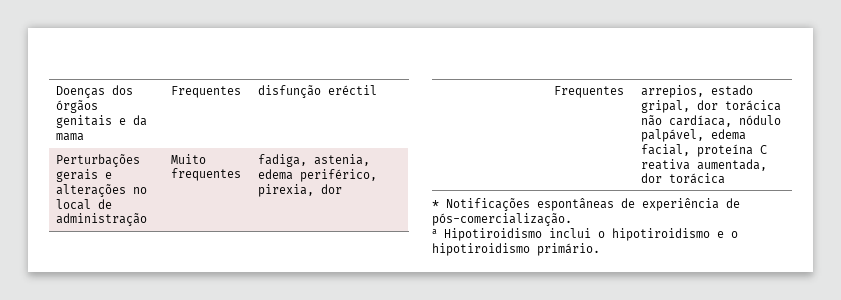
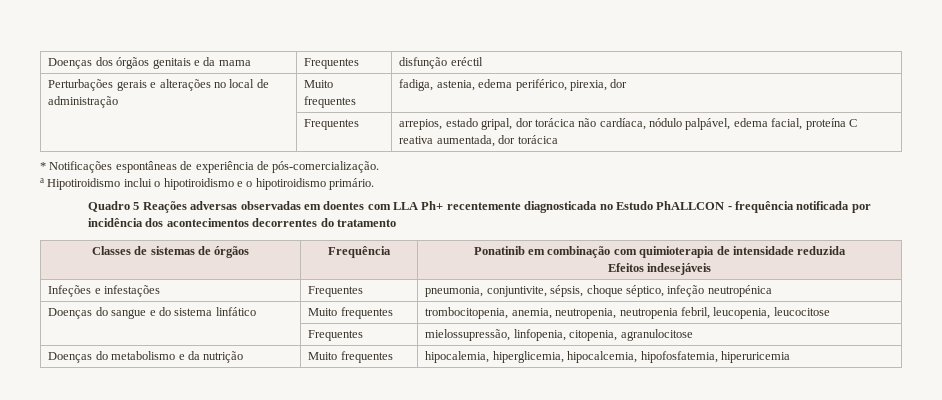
+ Quadro 5 Reações adversas observadas em doentes com LLA Ph+ recentemente diagnosticada no Estudo PhALLCON - frequência notificada por incidência dos acontecimentos decorrentes do tratamento
+ Classes de sistemas de órgãos | Frequência | Ponatinib em combinação com quimioterapia de intensidade reduzida
+ Efeitos indesejáveis
+ Infeções e infestações | Frequentes | pneumonia, conjuntivite, sépsis, choque séptico, infeção neutropénica
+ Doenças do sangue e do sistema linfático | Muito frequentes | trombocitopenia, anemia, neutropenia, neutropenia febril, leucopenia, leucocitose
+ | Frequentes | mielossupressão, linfopenia, citopenia, agranulocitose
+ Doenças do metabolismo e da nutrição | Muito frequentes | hipocalemia, hiperglicemia, hipocalcemia, hipofosfatemia, hiperuricemia

